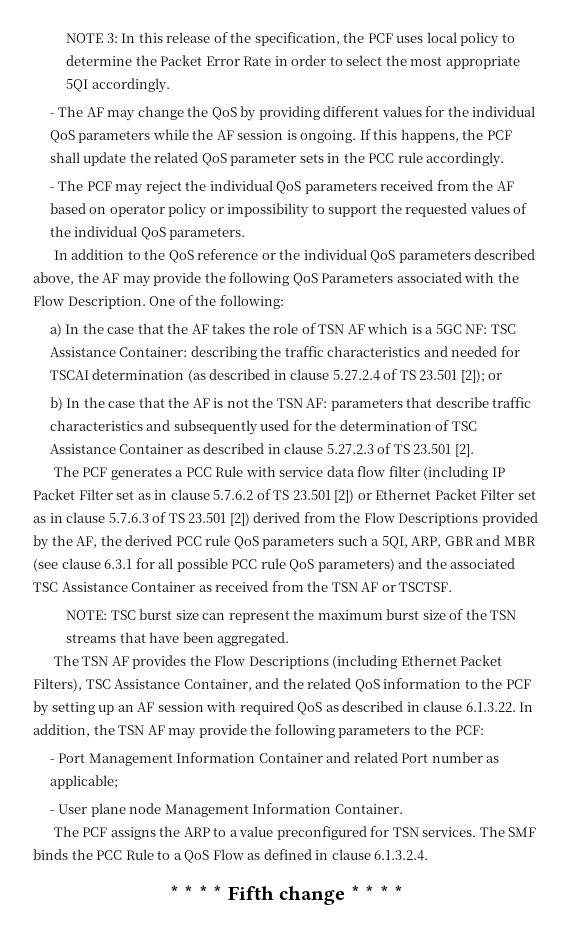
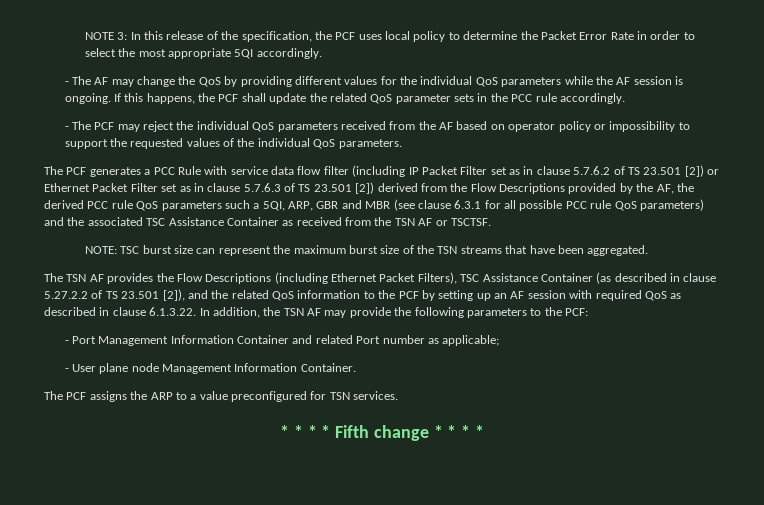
- In addition to the QoS reference or the individual QoS parameters described above, the AF may provide the following QoS Parameters associated with the Flow Description. One of the following:
- a) In the case that the AF takes the role of TSN AF which is a 5GC NF: TSC Assistance Container: describing the traffic characteristics and needed for TSCAI determination (as described in clause 5.27.2.4 of TS 23.501 [2]); or
- b) In the case that the AF is not the TSN AF: parameters that describe traffic characteristics and subsequently used for the determination of TSC Assistance Container as described in clause 5.27.2.3 of TS 23.501 [2].
- The TSN AF provides the Flow Descriptions (including Ethernet Packet Filters), TSC Assistance Container, and the related QoS information to the PCF by setting up an AF session with required QoS as described in clause 6.1.3.22. In addition, the TSN AF may provide the following parameters to the PCF:
+ The TSN AF provides the Flow Descriptions (including Ethernet Packet Filters), TSC Assistance Container (as described in clause 5.27.2.2 of TS 23.501 [2]), and the related QoS information to the PCF by setting up an AF session with required QoS as described in clause 6.1.3.22. In addition, the TSN AF may provide the following parameters to the PCF:
- The SMF binds the PCC Rule to a QoS Flow as defined in clause 6.1.3.2.4.

